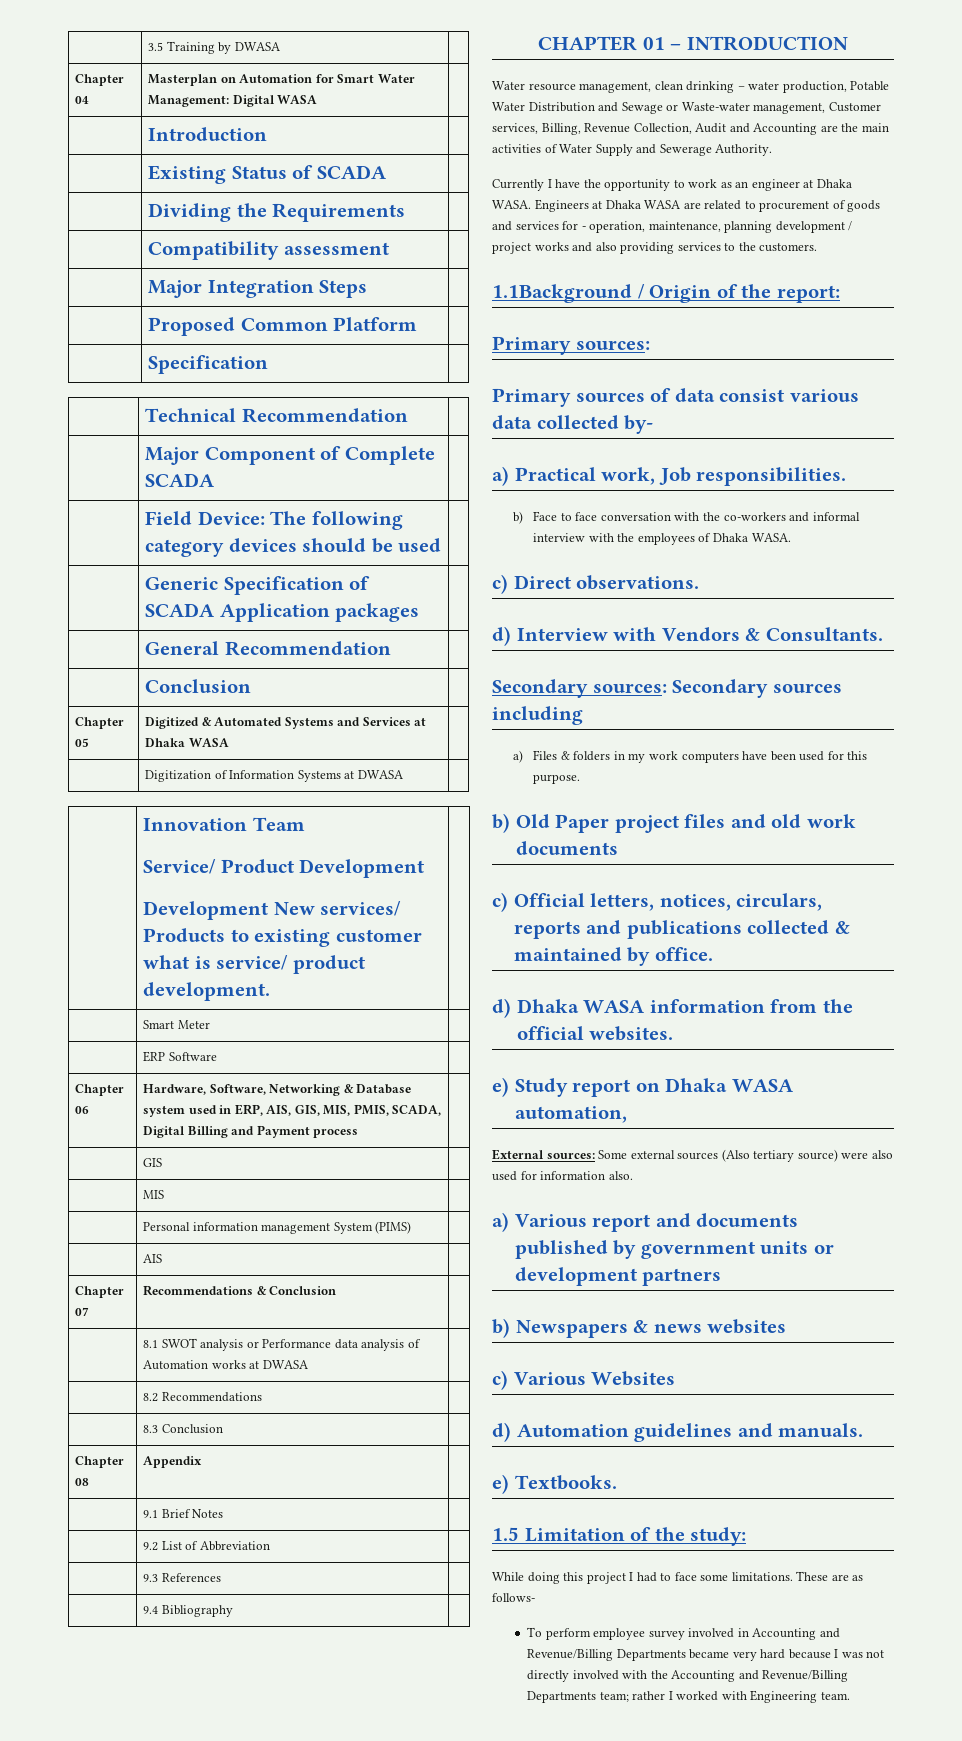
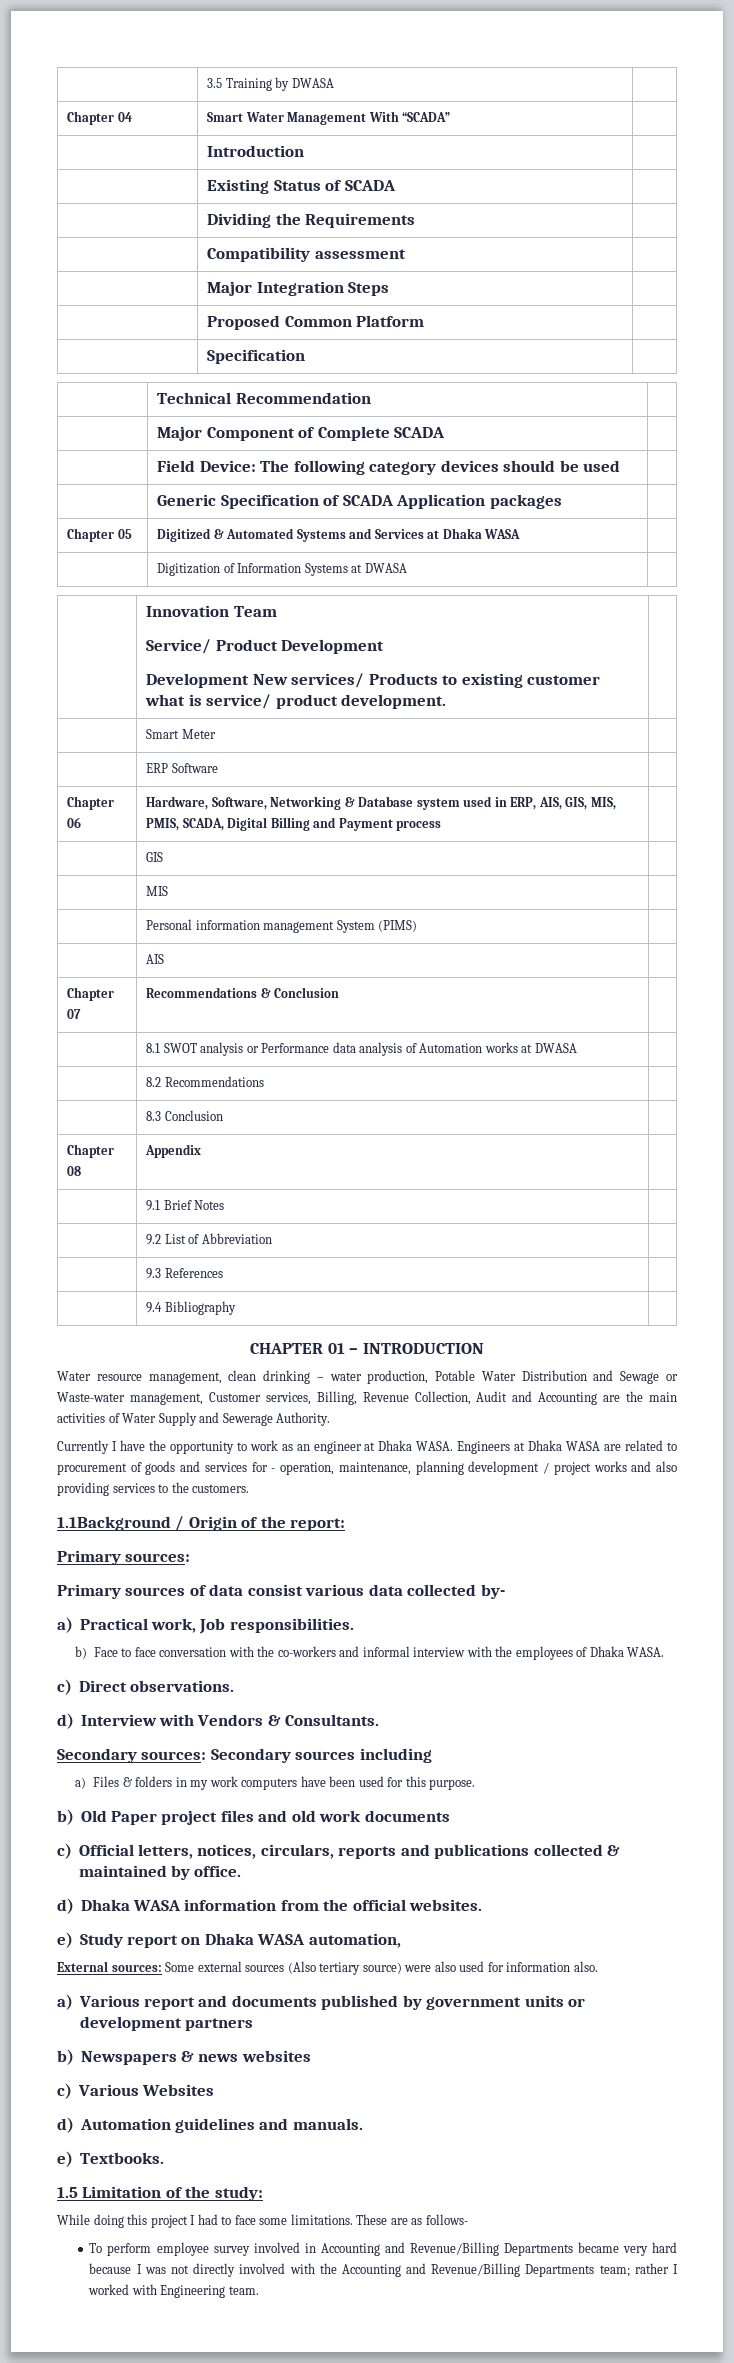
- Chapter 04 | Masterplan on Automation for Smart Water Management: Digital WASA |
+ Chapter 04 | Smart Water Management With “SCADA” |
- | General Recommendation |
- | Conclusion |

